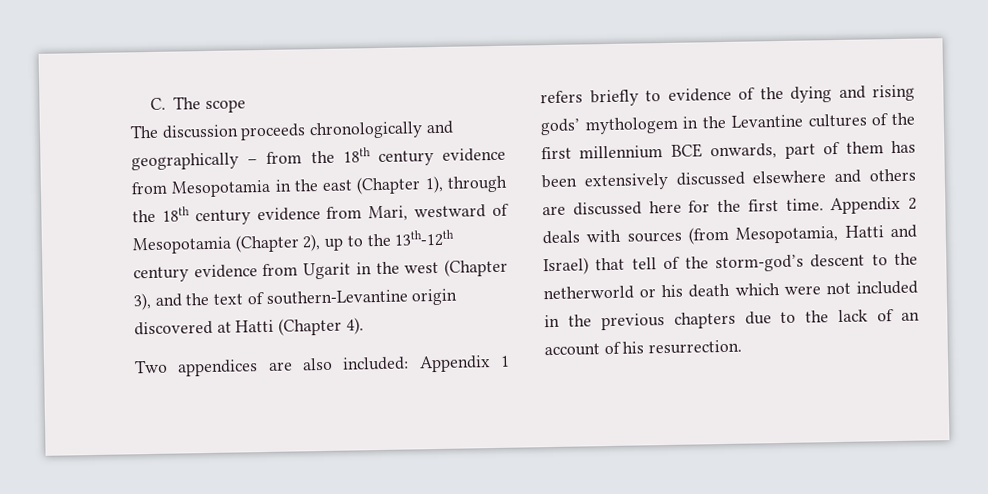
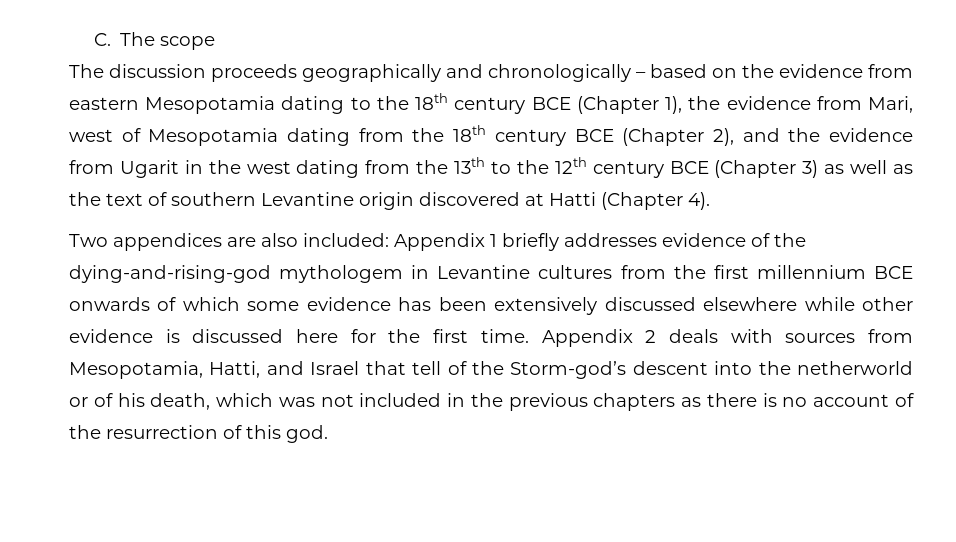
- The discussion proceeds chronologically and geographically – from the 18th century evidence from Mesopotamia in the east (Chapter 1), through the 18th century evidence from Mari, westward of Mesopotamia (Chapter 2), up to the 13th-12th century evidence from Ugarit in the west (Chapter 3), and the text of southern-Levantine origin discovered at Hatti (Chapter 4).
+ The discussion proceeds geographically and chronologically – based on the evidence from eastern Mesopotamia dating to the 18th century BCE (Chapter 1), the evidence from Mari, west of Mesopotamia dating from the 18th century BCE (Chapter 2), and the evidence from Ugarit in the west dating from the 13th to the 12th century BCE (Chapter 3) as well as the text of southern Levantine origin discovered at Hatti (Chapter 4).
- Two appendices are also included: Appendix 1 refers briefly to evidence of the dying and rising gods’ mythologem in the Levantine cultures of the first millennium BCE onwards, part of them has been extensively discussed elsewhere and others are discussed here for the first time.
+ Two appendices are also included: Appendix 1 briefly addresses evidence of the dying-and-rising-god mythologem in Levantine cultures from the first millennium BCE onwards of which some evidence has been extensively discussed elsewhere while other evidence is discussed here for the first time.
- Appendix 2 deals with sources (from Mesopotamia, Hatti and Israel) that tell of the storm-god’s descent to the netherworld or his death which were not included in the previous chapters due to the lack of an account of his resurrection.
+ Appendix 2 deals with sources from Mesopotamia, Hatti, and Israel that tell of the Storm-god’s descent into the netherworld or of his death, which was not included in the previous chapters as there is no account of the resurrection of this god.

